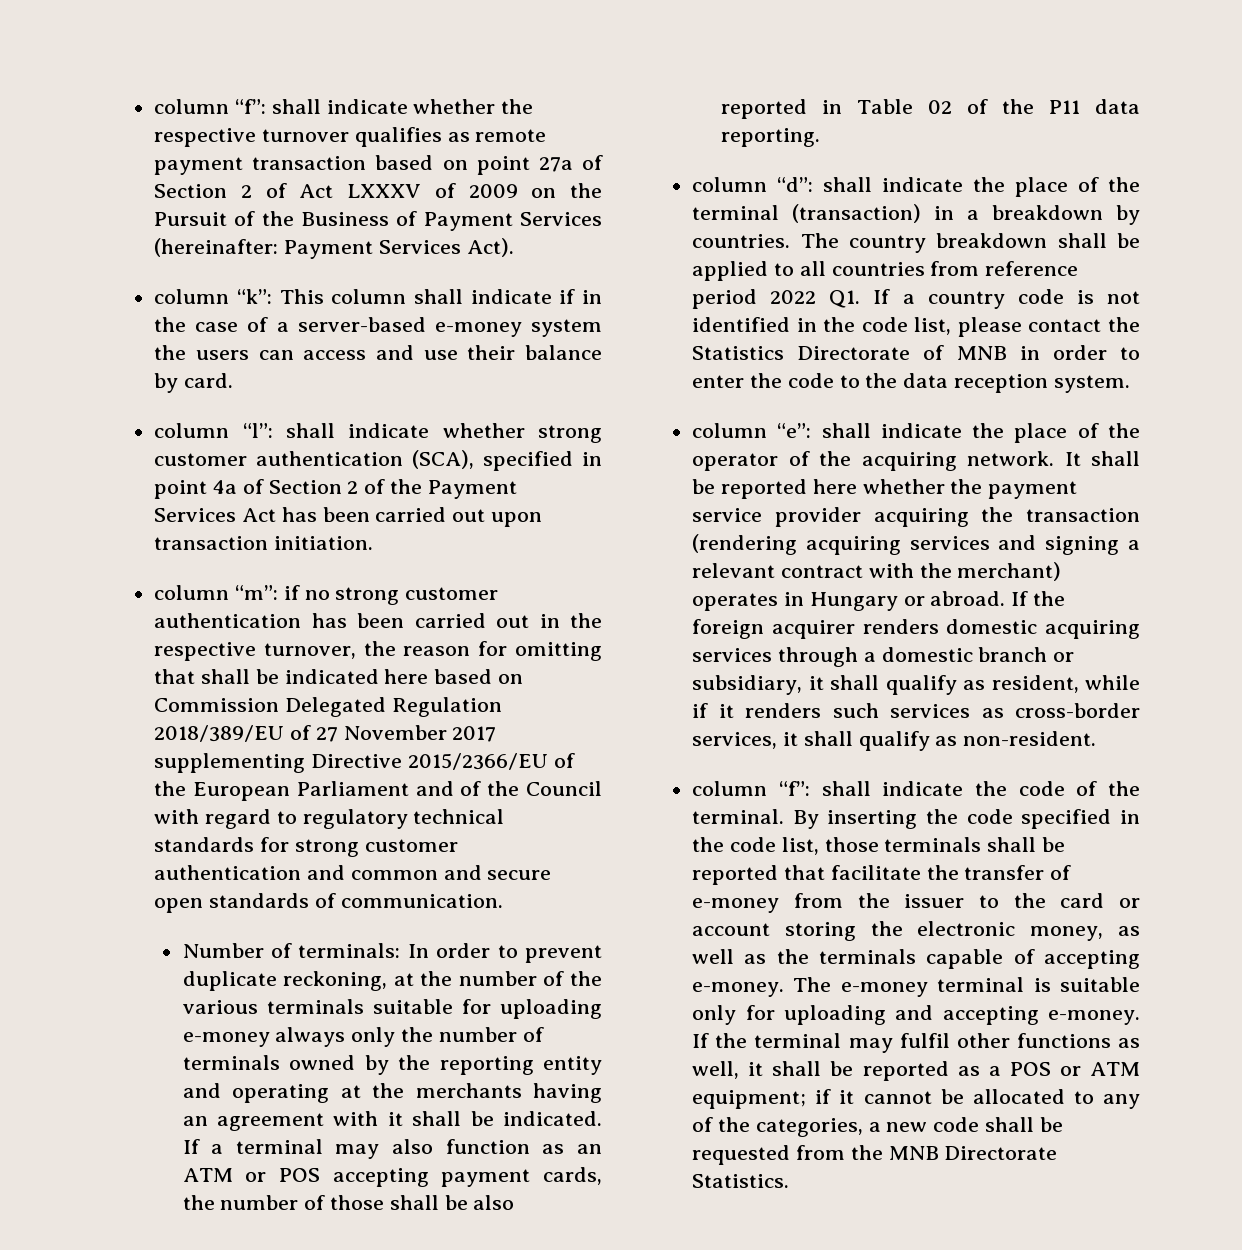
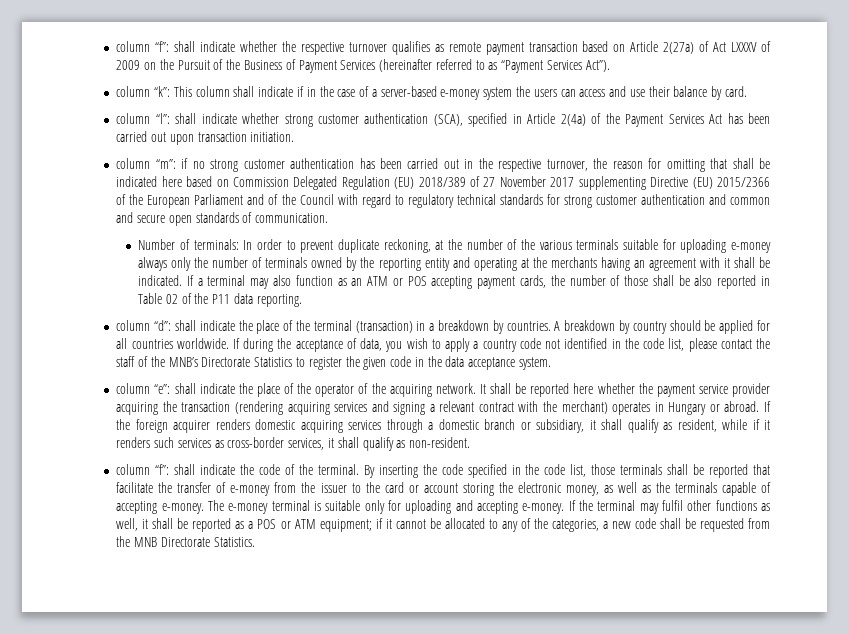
- column “f”: shall indicate whether the respective turnover qualifies as remote payment transaction based on point 27a of Section 2 of Act LXXXV of 2009 on the Pursuit of the Business of Payment Services (hereinafter: Payment Services Act).
+ column “f”: shall indicate whether the respective turnover qualifies as remote payment transaction based on Article 2(27a) of Act LXXXV of 2009 on the Pursuit of the Business of Payment Services (hereinafter referred to as “Payment Services Act”).
- column “l”: shall indicate whether strong customer authentication (SCA), specified in point 4a of Section 2 of the Payment Services Act has been carried out upon transaction initiation.
+ column “l”: shall indicate whether strong customer authentication (SCA), specified in Article 2(4a) of the Payment Services Act has been carried out upon transaction initiation.
- if no strong customer authentication has been carried out in the respective turnover, the reason for omitting that shall be indicated here based on Commission Delegated Regulation 2018/389/EU of 27 November 2017 supplementing Directive 2015/2366/EU of the European Parliament and of the Council with regard to regulatory technical standards for strong customer authentication and common and secure open standards of communication.
+ if no strong customer authentication has been carried out in the respective turnover, the reason for omitting that shall be indicated here based on Commission Delegated Regulation (EU) 2018/389 of 27 November 2017 supplementing Directive (EU) 2015/2366 of the European Parliament and of the Council with regard to regulatory technical standards for strong customer authentication and common and secure open standards of communication.
- The country breakdown shall be applied to all countries from reference period 2022 Q1. If a country code is not identified in the code list, please contact the Statistics Directorate of MNB in order to enter the code to the data reception system.
+ A breakdown by country should be applied for all countries worldwide. If during the acceptance of data, you wish to apply a country code not identified in the code list, please contact the staff of the MNB’s Directorate Statistics to register the given code in the data acceptance system.

